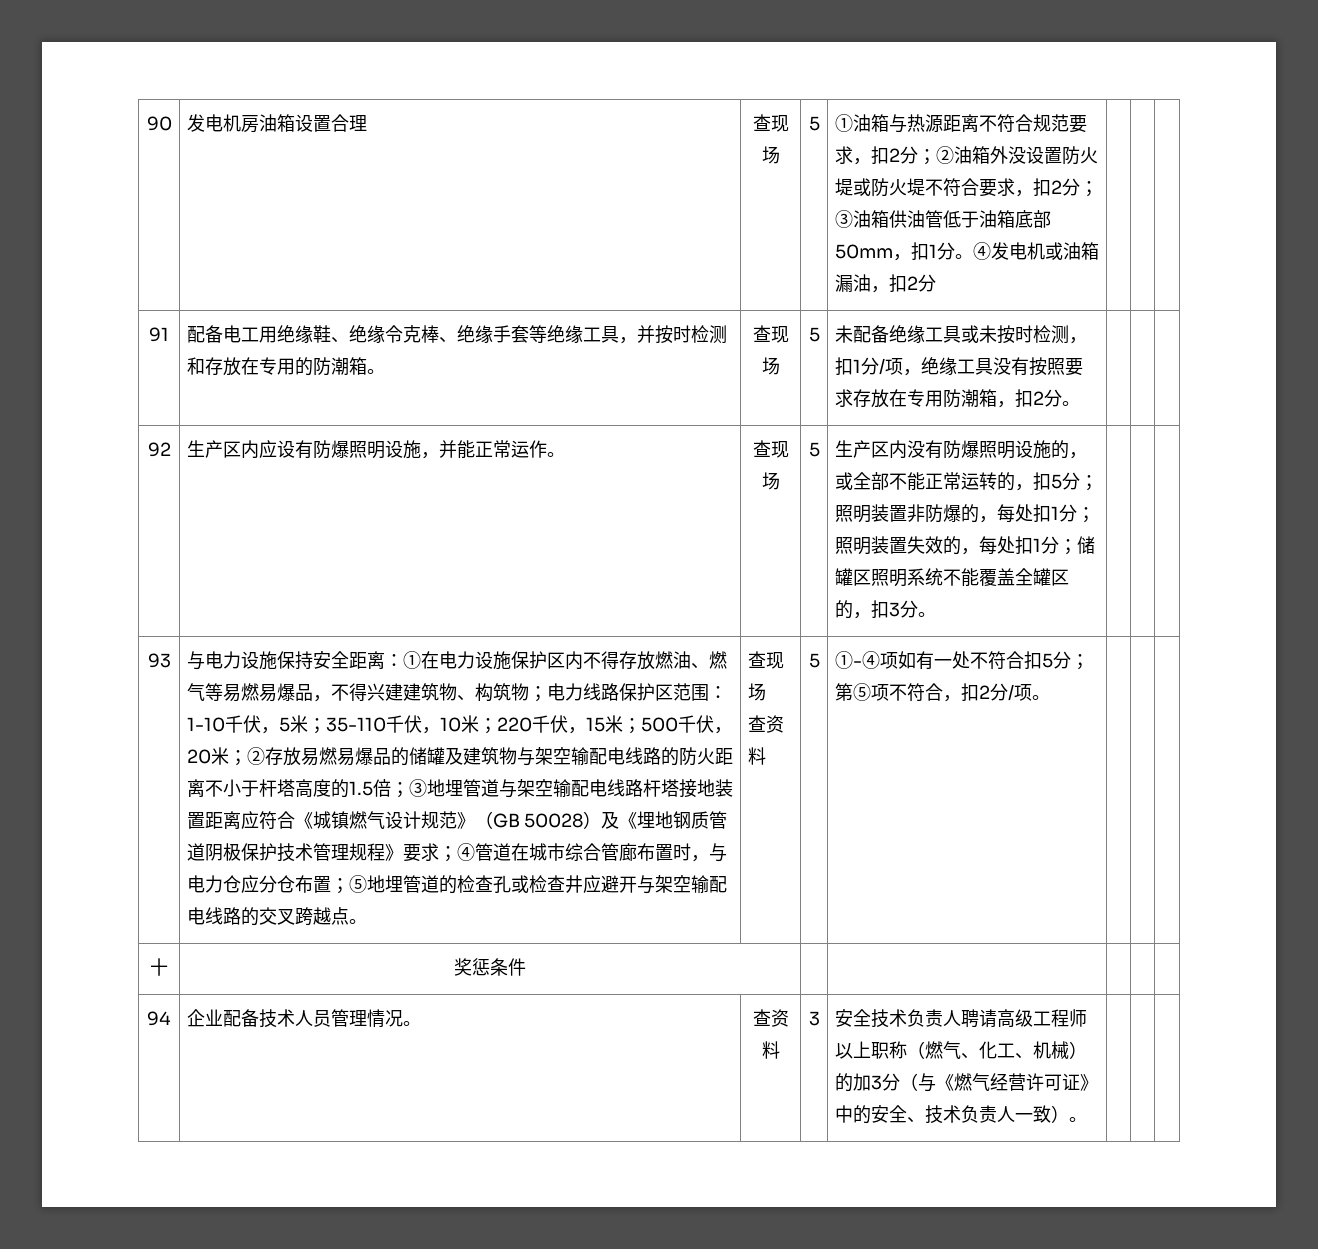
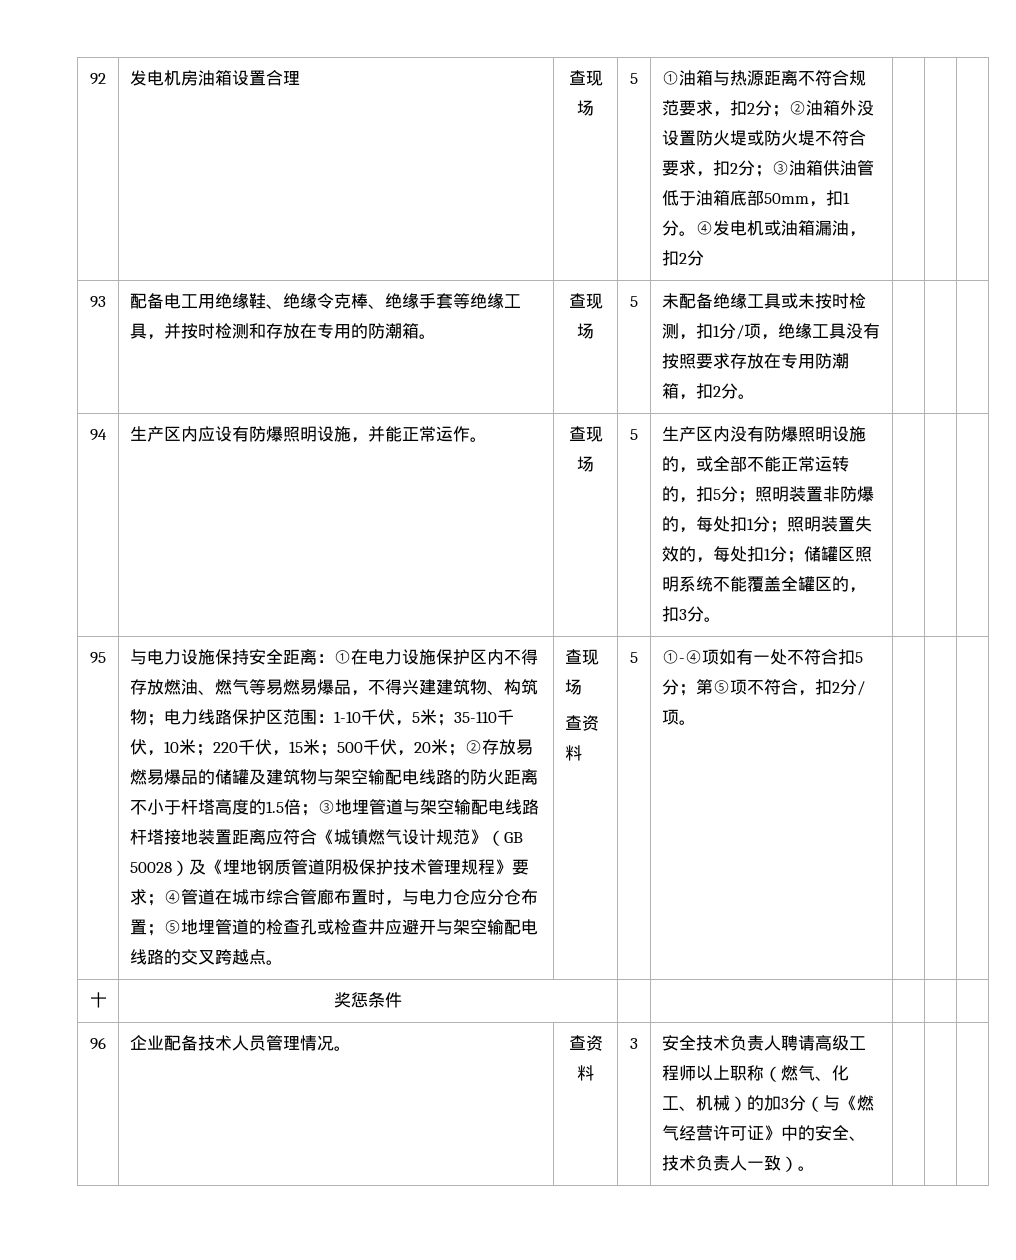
- 90
+ 92
- 91
+ 93
- 92
+ 94
- 93
+ 95
- 94 | 企业配备技术人员管理情况。 | 查资料 | 3 | 安全技术负责人聘请高级工程师以上职称（燃气、化工、机械）的加3分（与《燃气经营许可证》中的安全、技术负责人一致）。 | | |
+ 96 | 企业配备技术人员管理情况。 | 查资料 | 3 | 安全技术负责人聘请高级工程师以上职称（燃气、化工、机械）的加3分（与《燃气经营许可证》中的安全、技术负责人一致）。 | | |

